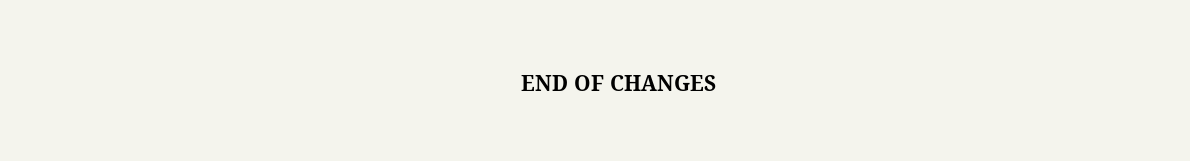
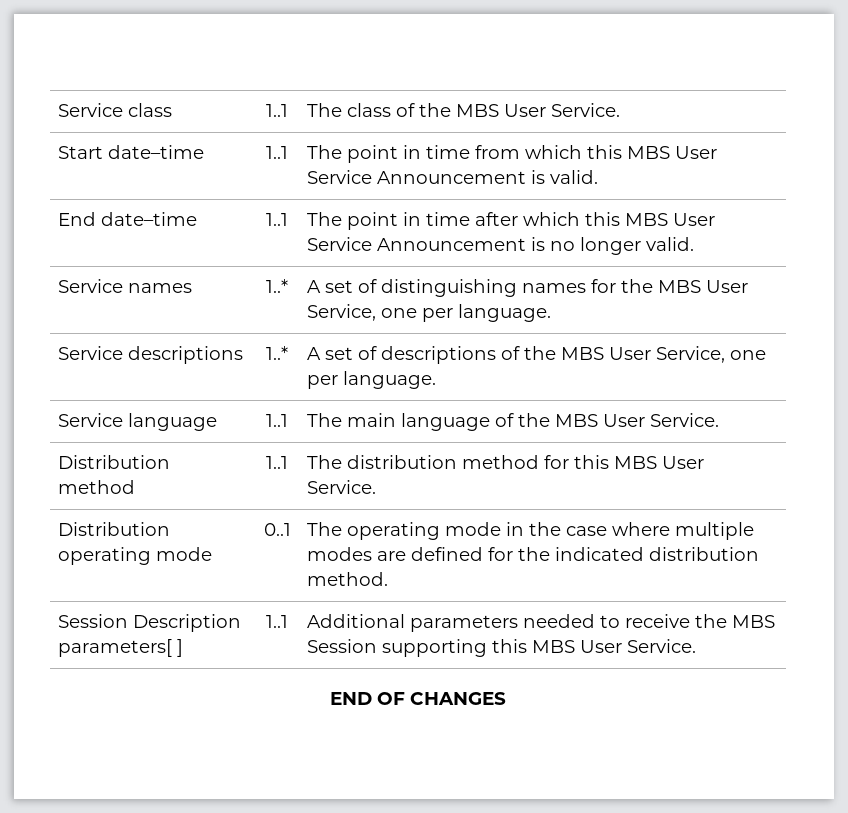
+ Service class | 1..1 | The class of the MBS User Service.
+ Start date–time | 1..1 | The point in time from which this MBS User Service Announcement is valid.
+ End date–time | 1..1 | The point in time after which this MBS User Service Announcement is no longer valid.
+ Service names | 1..* | A set of distinguishing names for the MBS User Service, one per language.
+ Service descriptions | 1..* | A set of descriptions of the MBS User Service, one per language.
+ Service language | 1..1 | The main language of the MBS User Service.
+ Distribution method | 1..1 | The distribution method for this MBS User Service.
+ Distribution operating mode | 0..1 | The operating mode in the case where multiple modes are defined for the indicated distribution method.
+ Session Description parameters[ ] | 1..1 | Additional parameters needed to receive the MBS Session supporting this MBS User Service.

